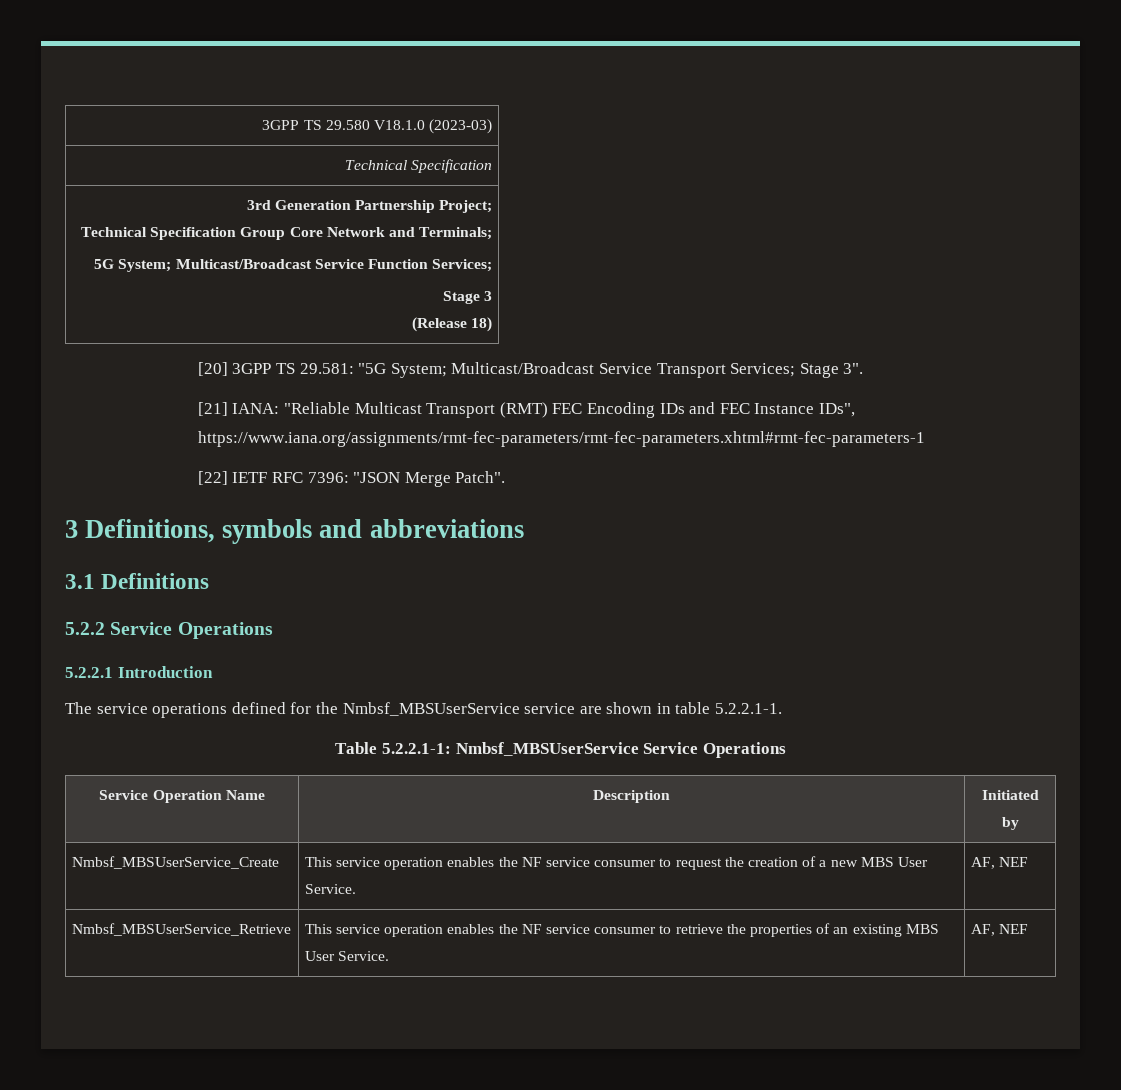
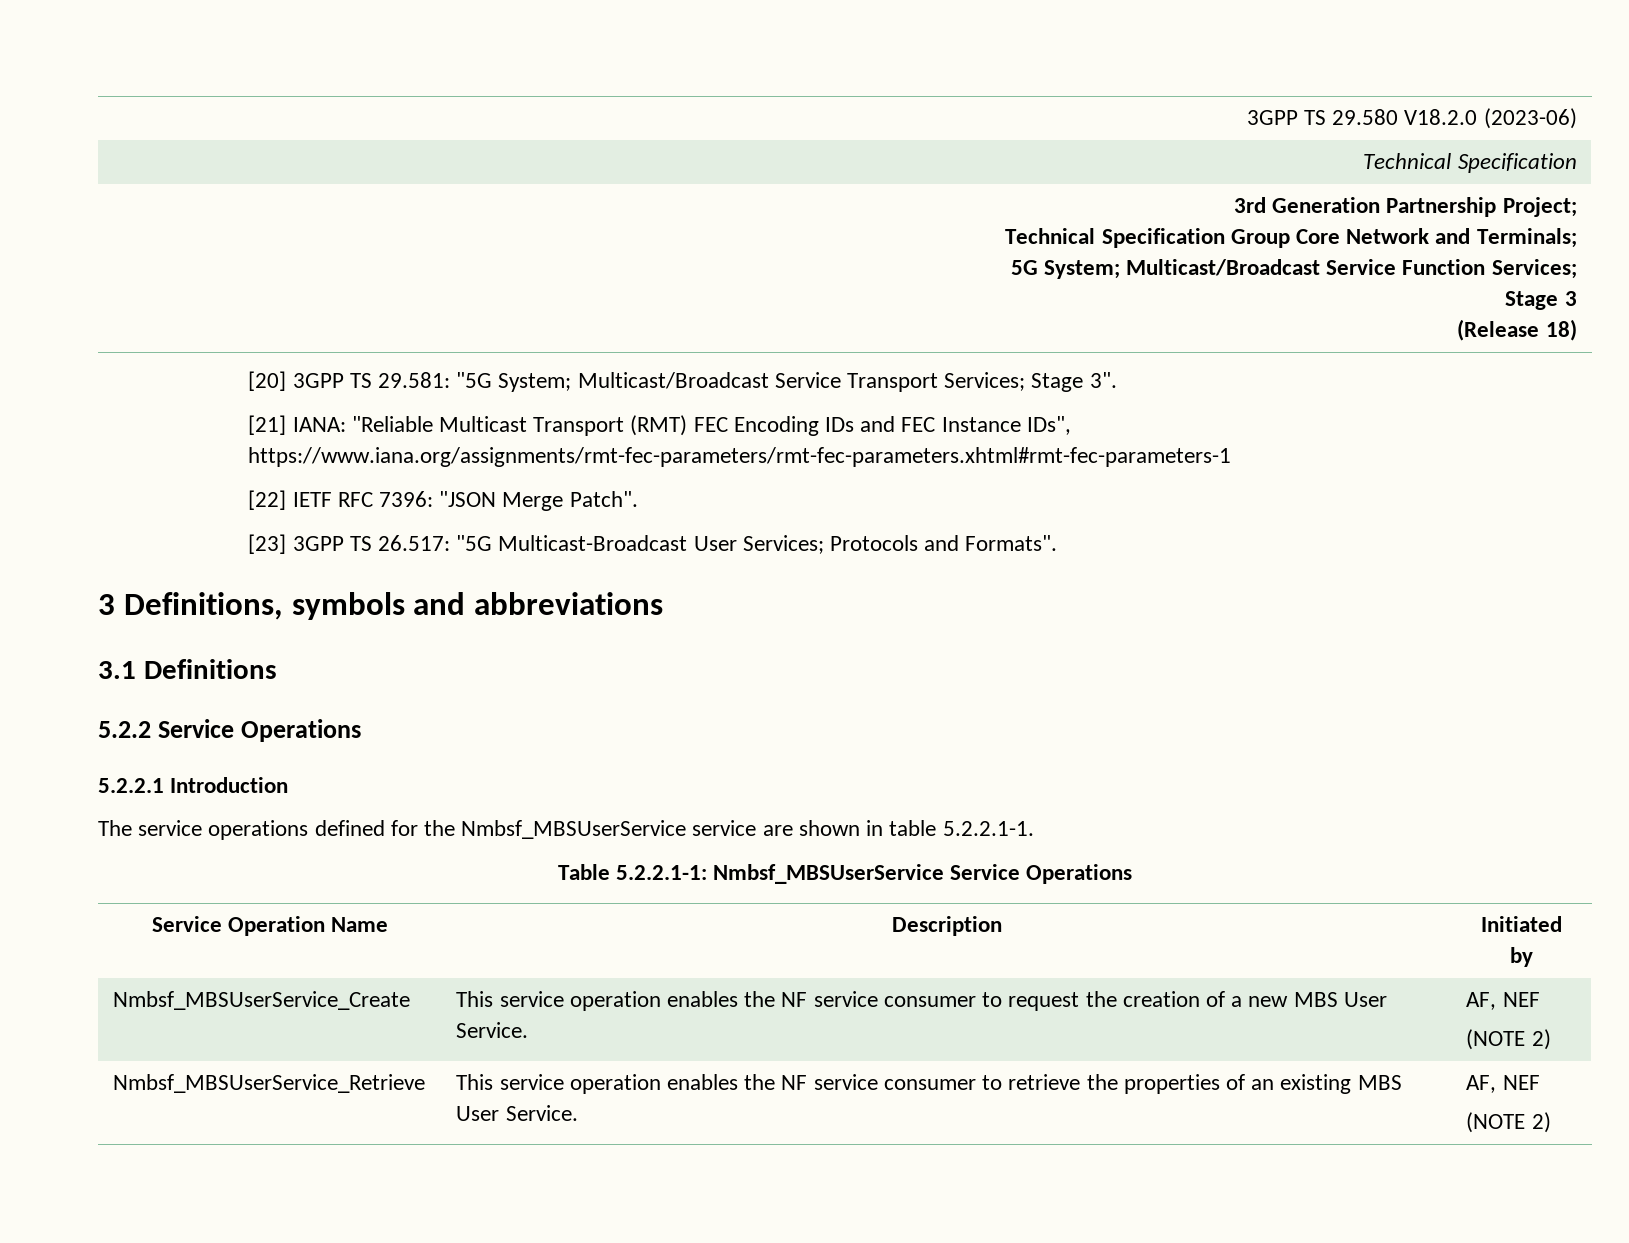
- 3GPP TS 29.580 V18.1.0 (2023-03)
+ 3GPP TS 29.580 V18.2.0 (2023-06)
+ [23] 3GPP TS 26.517: "5G Multicast-Broadcast User Services; Protocols and Formats".
  Nmbsf_MBSUserService_Create | This service operation enables the NF service consumer to request the creation of a new MBS User Service. | AF, NEF
+ (NOTE 2)
  Nmbsf_MBSUserService_Retrieve | This service operation enables the NF service consumer to retrieve the properties of an existing MBS User Service. | AF, NEF
+ (NOTE 2)

